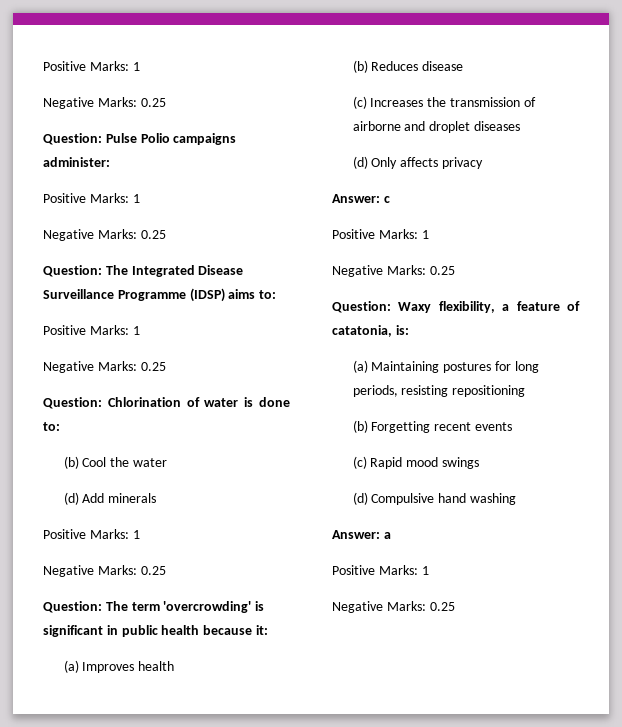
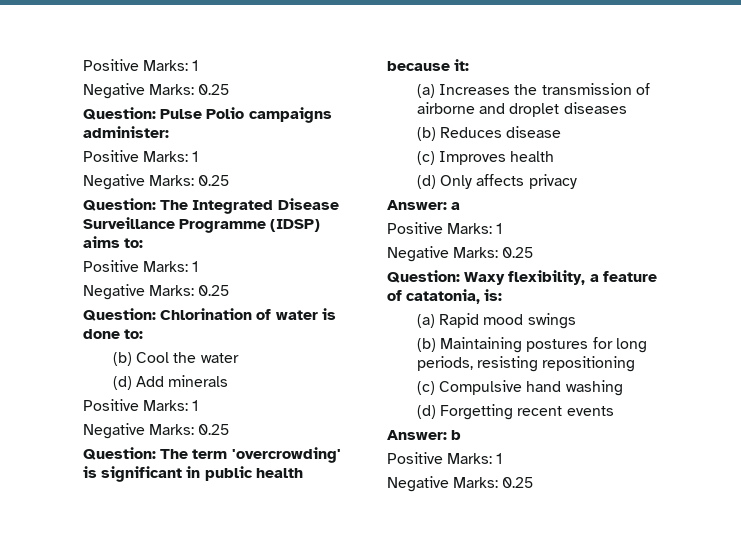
- (a) Improves health
- (b) Reduces disease
- (c) Increases the transmission of airborne and droplet diseases
+ (a) Increases the transmission of airborne and droplet diseases
+ (b) Reduces disease
+ (c) Improves health
- Answer: c
+ Answer: a
- (a) Maintaining postures for long periods, resisting repositioning
+ (a) Rapid mood swings
+ (b) Maintaining postures for long periods, resisting repositioning
- (b) Forgetting recent events
- (c) Rapid mood swings
- (d) Compulsive hand washing
- Answer: a
+ (c) Compulsive hand washing
+ (d) Forgetting recent events
+ Answer: b

